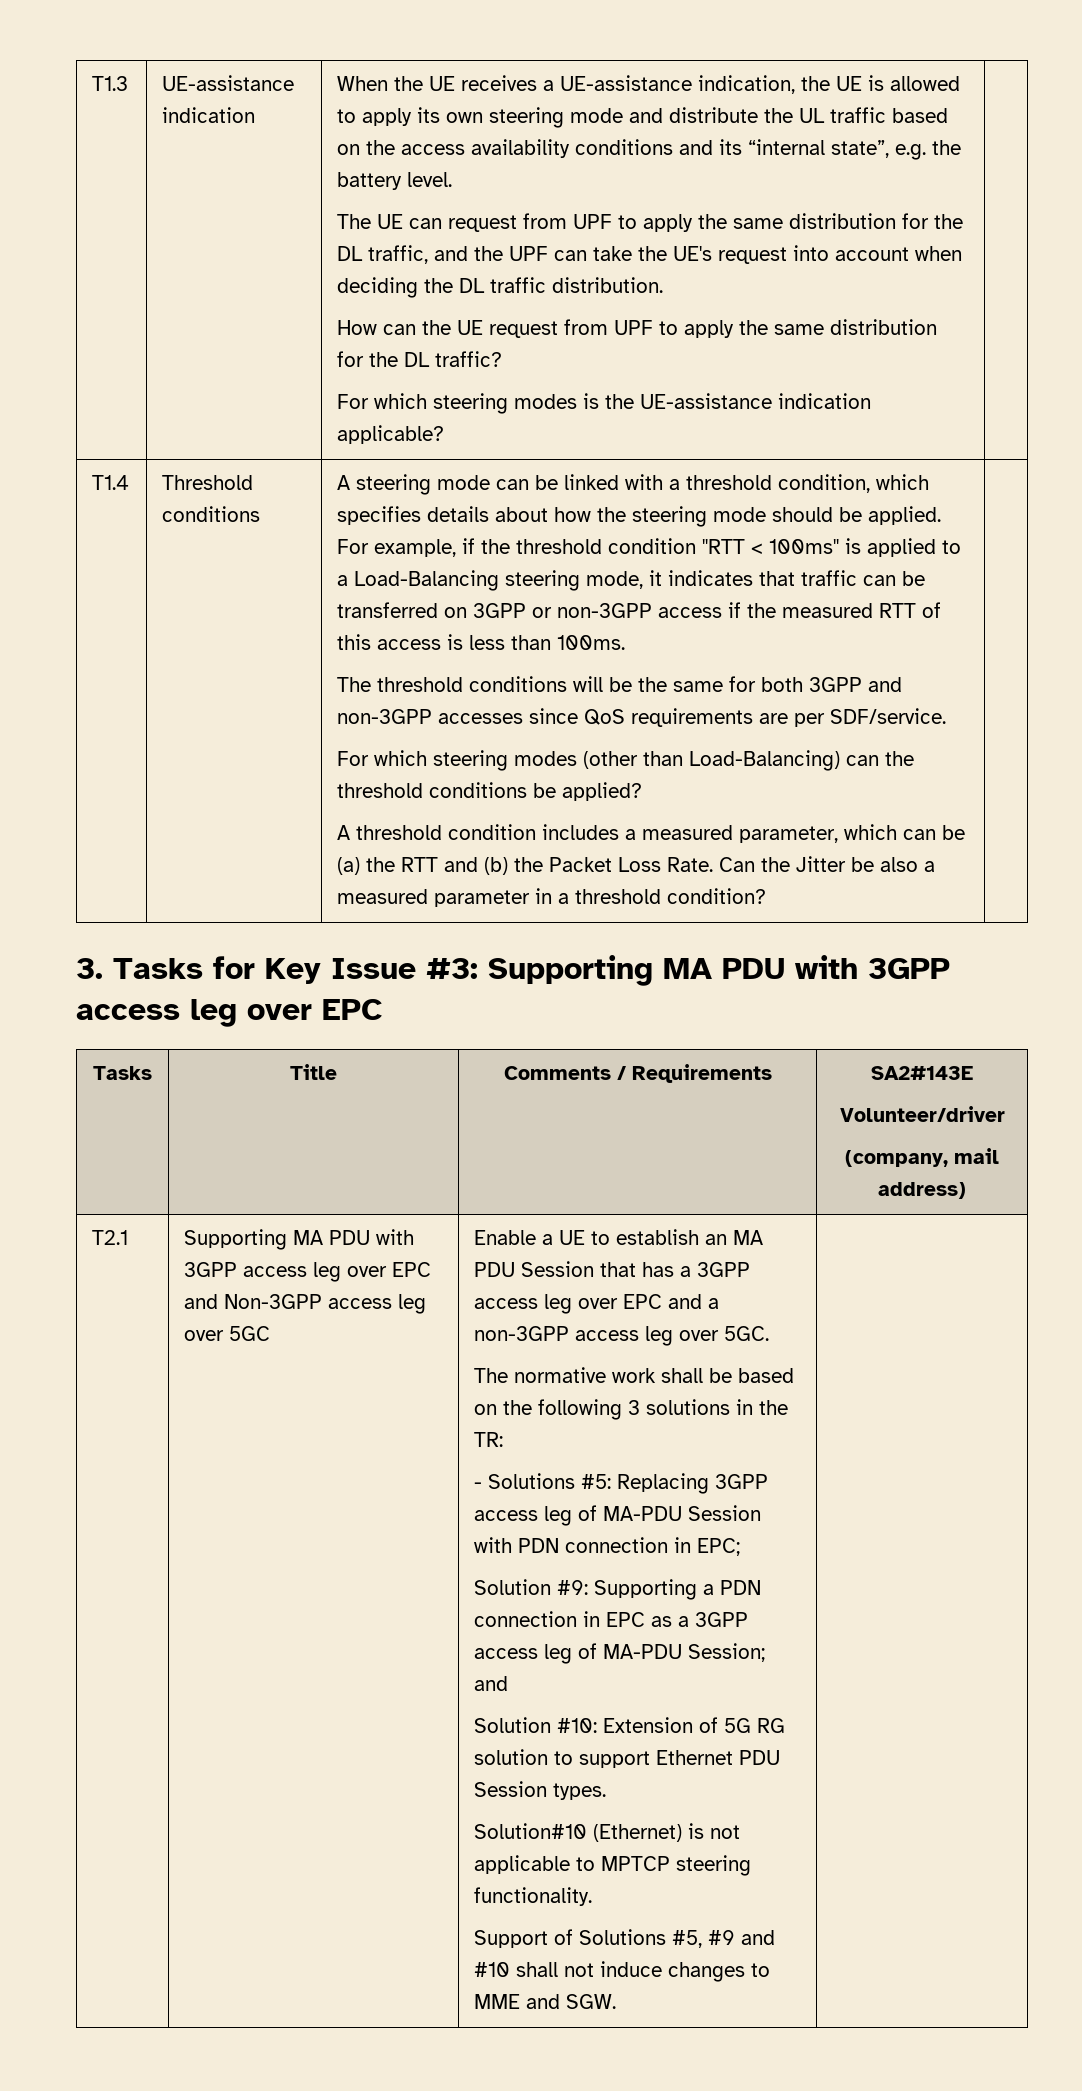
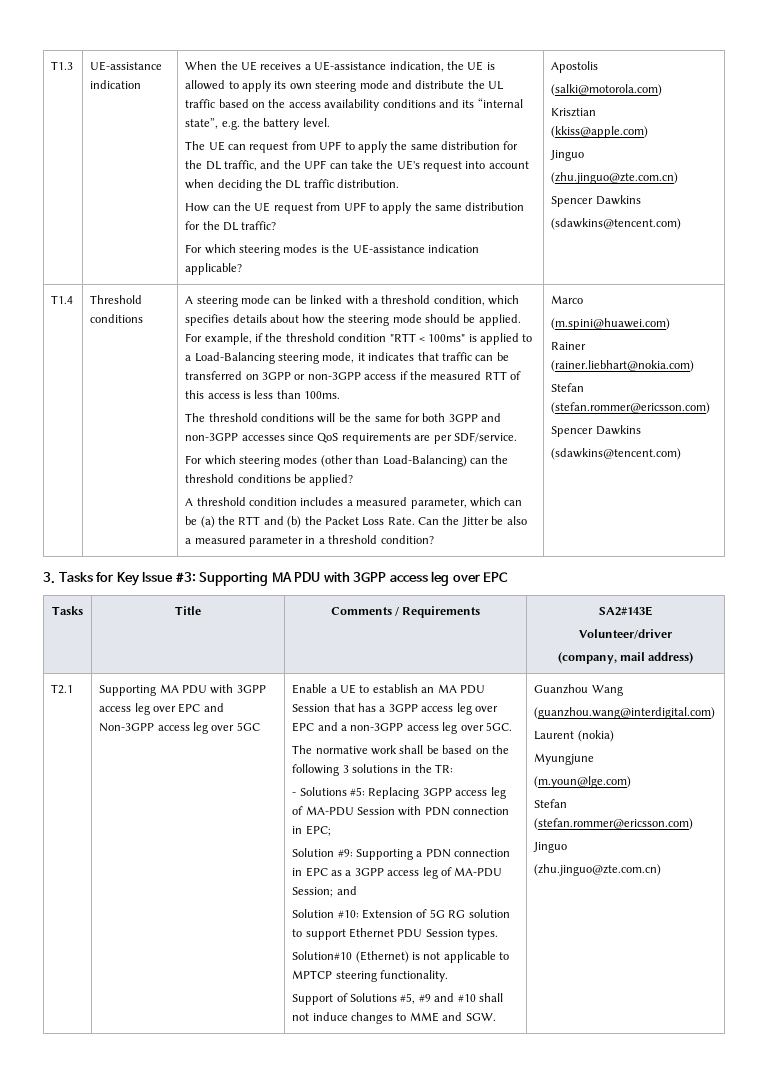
+ Apostolis
+ (salki@motorola.com)
+ Krisztian
+ (kkiss@apple.com)
+ Jinguo
+ (zhu.jinguo@zte.com.cn)
+ Spencer Dawkins
+ (sdawkins@tencent.com)
+ Marco
+ (m.spini@huawei.com)
+ Rainer (rainer.liebhart@nokia.com)
+ Stefan (stefan.rommer@ericsson.com)
+ Spencer Dawkins
+ (sdawkins@tencent.com)
+ Guanzhou Wang
+ (guanzhou.wang@interdigital.com)
+ Laurent (nokia)
+ Myungjune
+ (m.youn@lge.com)
+ Stefan (stefan.rommer@ericsson.com)
+ Jinguo
+ (zhu.jinguo@zte.com.cn)

